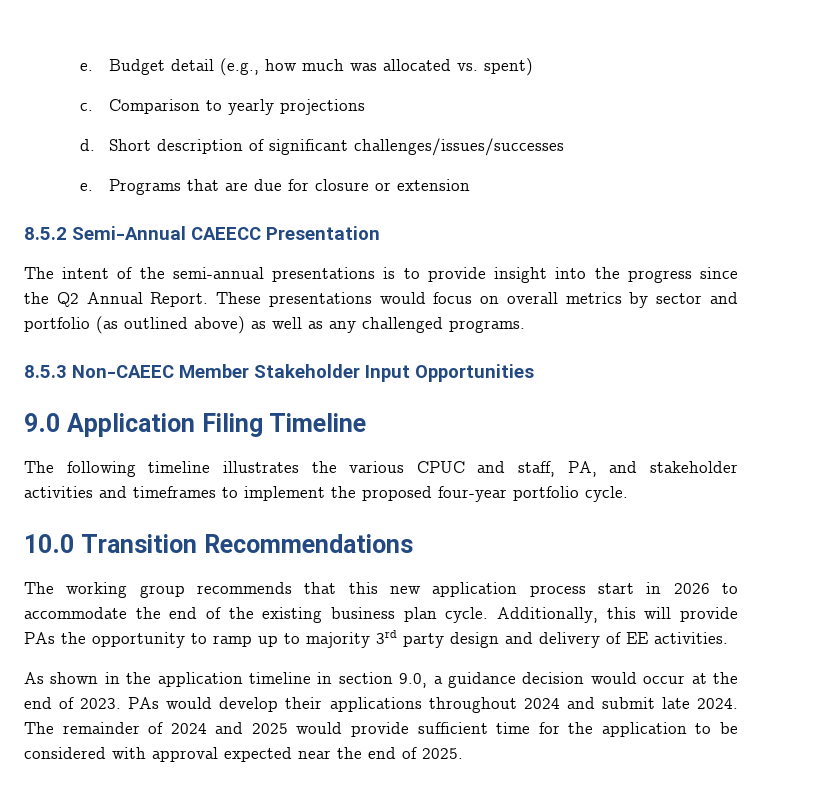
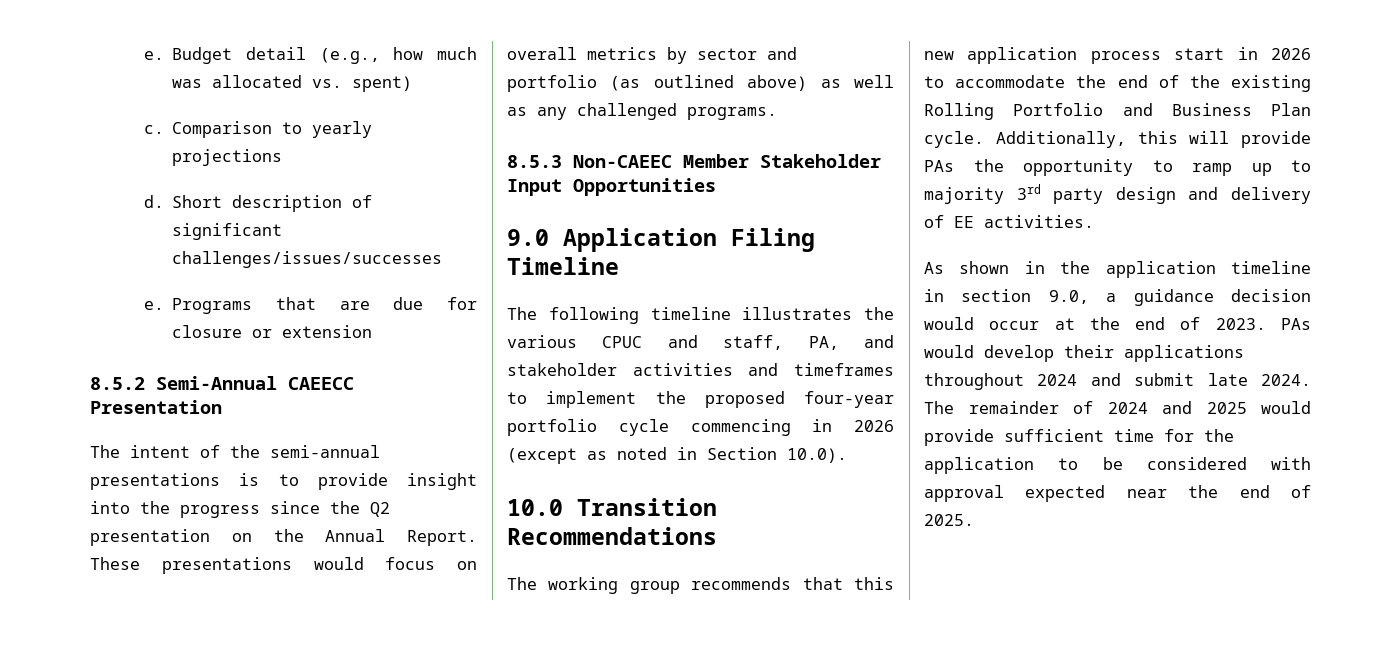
- The intent of the semi-annual presentations is to provide insight into the progress since the Q2 Annual Report.
+ The intent of the semi-annual presentations is to provide insight into the progress since the Q2 presentation on the Annual Report.
- The following timeline illustrates the various CPUC and staff, PA, and stakeholder activities and timeframes to implement the proposed four-year portfolio cycle.
+ The following timeline illustrates the various CPUC and staff, PA, and stakeholder activities and timeframes to implement the proposed four-year portfolio cycle commencing in 2026 (except as noted in Section 10.0).
- The working group recommends that this new application process start in 2026 to accommodate the end of the existing business plan cycle.
+ The working group recommends that this new application process start in 2026 to accommodate the end of the existing Rolling Portfolio and Business Plan cycle.

